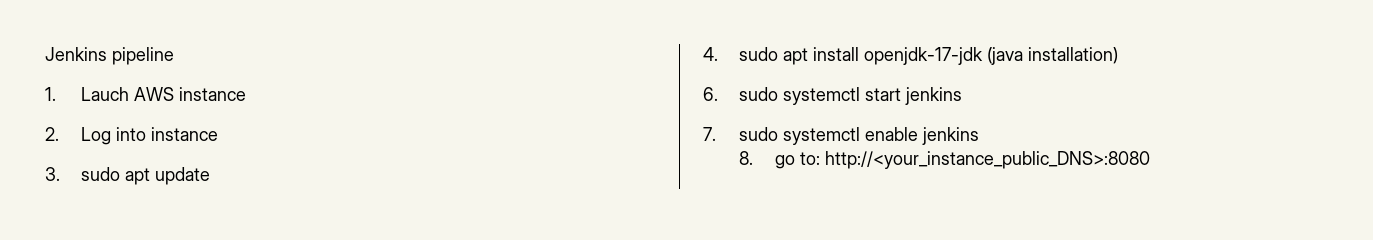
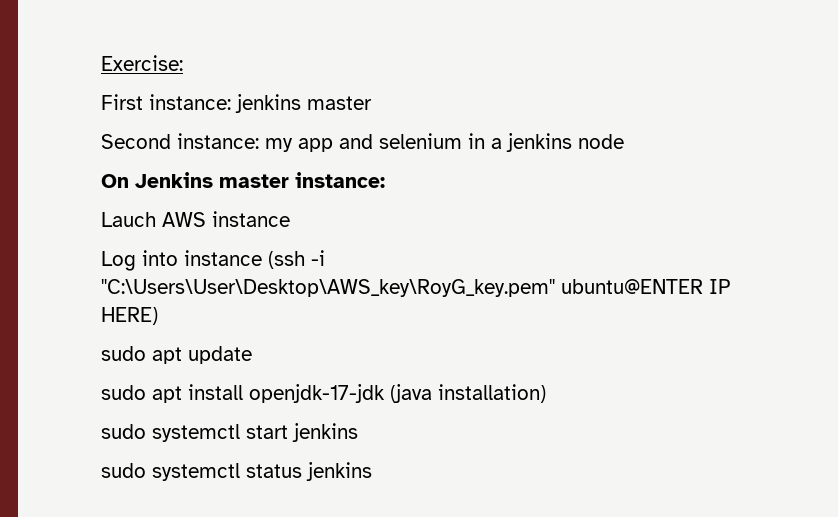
- Jenkins pipeline
- 1. Lauch AWS instance
+ Exercise:
+ First instance: jenkins master
+ Second instance: my app and selenium in a jenkins node
+ On Jenkins master instance:
+ Lauch AWS instance
- 2. Log into instance
- 3. sudo apt update
+ Log into instance (ssh -i "C:\Users\User\Desktop\AWS_key\RoyG_key.pem" ubuntu@ENTER IP HERE)
+ sudo apt update
- 4. sudo apt install openjdk-17-jdk (java installation)
+ sudo apt install openjdk-17-jdk (java installation)
- 6. sudo systemctl start jenkins
+ sudo systemctl start jenkins
- 7. sudo systemctl enable jenkins
- 8. go to: http://<your_instance_public_DNS>:8080
+ sudo systemctl status jenkins

